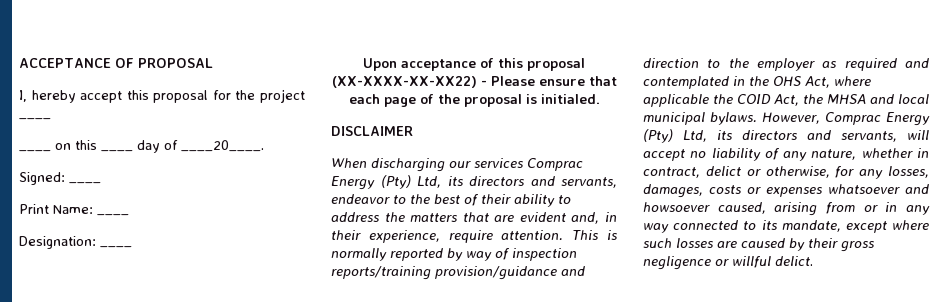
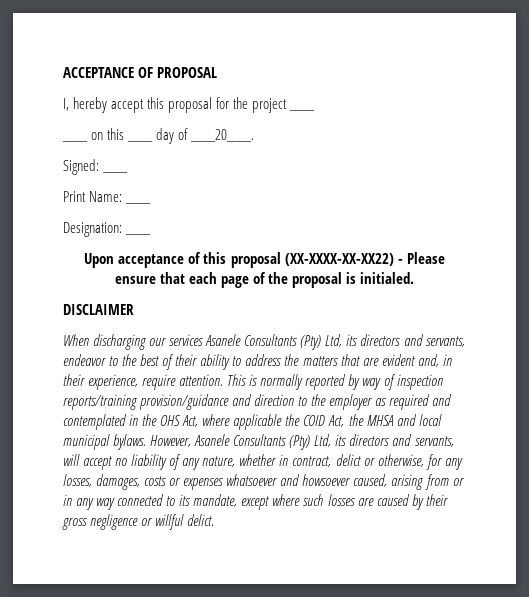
- When discharging our services Comprac Energy (Pty) Ltd, its directors and servants, endeavor to the best of their ability to address the matters that are evident and, in their experience, require attention.
+ When discharging our services Asanele Consultants (Pty) Ltd, its directors and servants, endeavor to the best of their ability to address the matters that are evident and, in their experience, require attention.
- However, Comprac Energy (Pty) Ltd, its directors and servants, will accept no liability of any nature, whether in contract, delict or otherwise, for any losses, damages, costs or expenses whatsoever and howsoever caused, arising from or in any way connected to its mandate, except where such losses are caused by their gross negligence or willful delict.
+ However, Asanele Consultants (Pty) Ltd, its directors and servants, will accept no liability of any nature, whether in contract, delict or otherwise, for any losses, damages, costs or expenses whatsoever and howsoever caused, arising from or in any way connected to its mandate, except where such losses are caused by their gross negligence or willful delict.

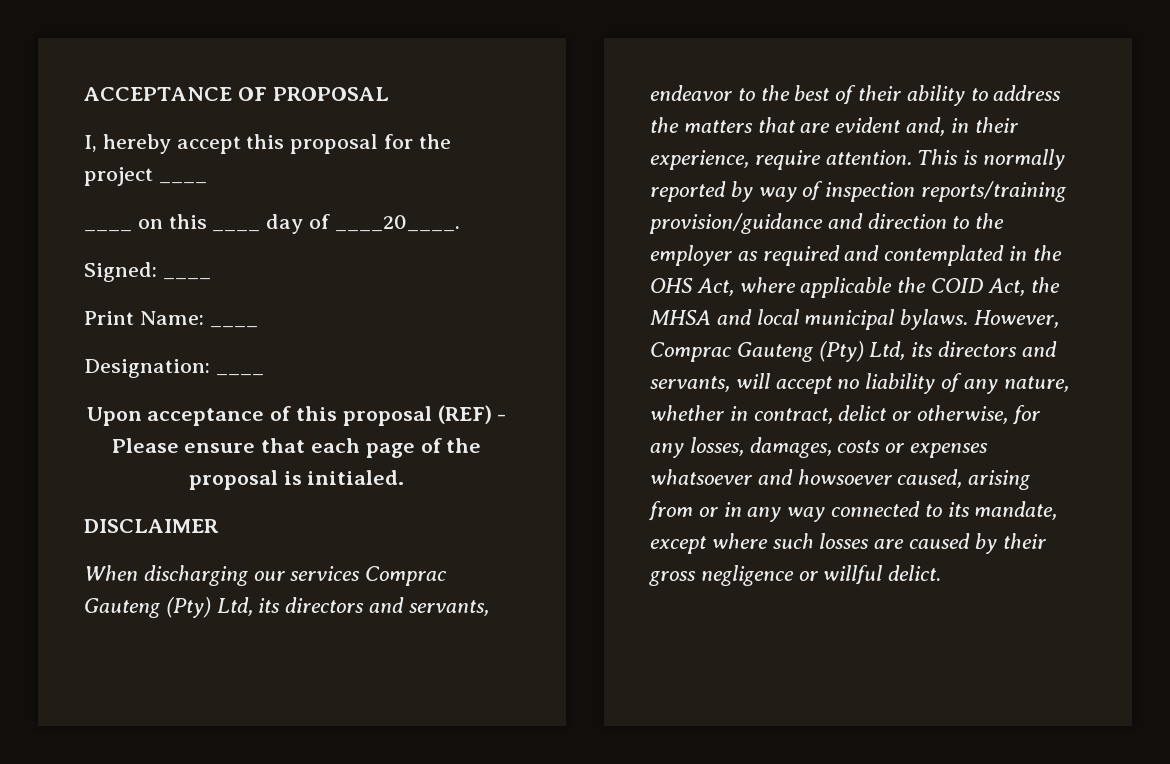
- Upon acceptance of this proposal (XX-XXXX-XX-XX22) - Please ensure that each page of the proposal is initialed.
+ Upon acceptance of this proposal (REF) - Please ensure that each page of the proposal is initialed.
- When discharging our services Asanele Consultants (Pty) Ltd, its directors and servants, endeavor to the best of their ability to address the matters that are evident and, in their experience, require attention.
+ When discharging our services Comprac Gauteng (Pty) Ltd, its directors and servants, endeavor to the best of their ability to address the matters that are evident and, in their experience, require attention.
- However, Asanele Consultants (Pty) Ltd, its directors and servants, will accept no liability of any nature, whether in contract, delict or otherwise, for any losses, damages, costs or expenses whatsoever and howsoever caused, arising from or in any way connected to its mandate, except where such losses are caused by their gross negligence or willful delict.
+ However, Comprac Gauteng (Pty) Ltd, its directors and servants, will accept no liability of any nature, whether in contract, delict or otherwise, for any losses, damages, costs or expenses whatsoever and howsoever caused, arising from or in any way connected to its mandate, except where such losses are caused by their gross negligence or willful delict.

